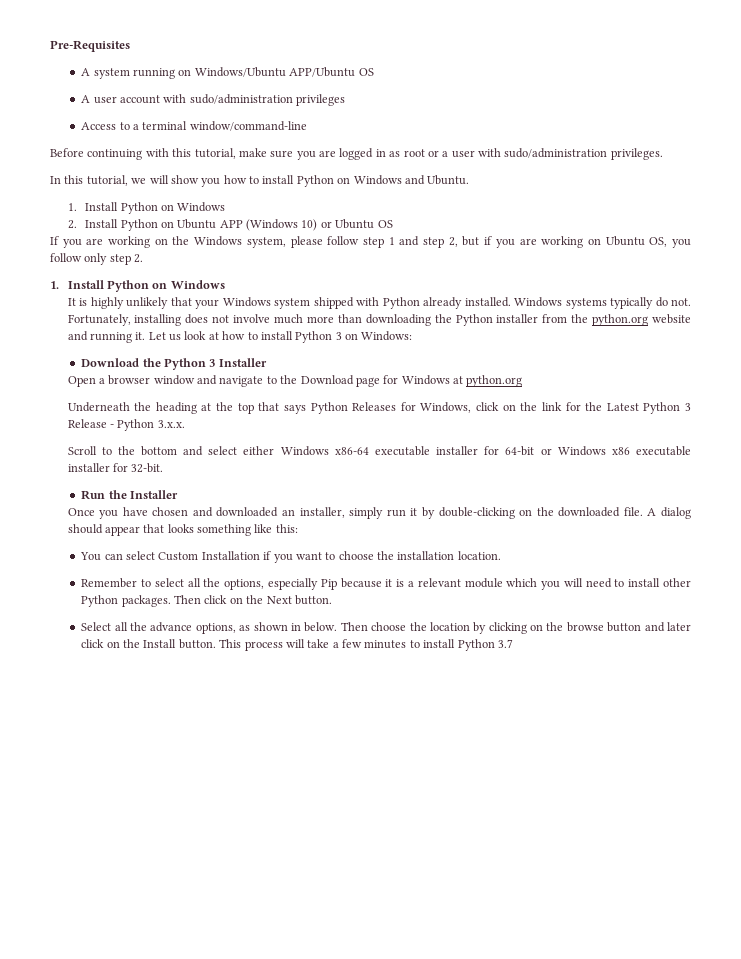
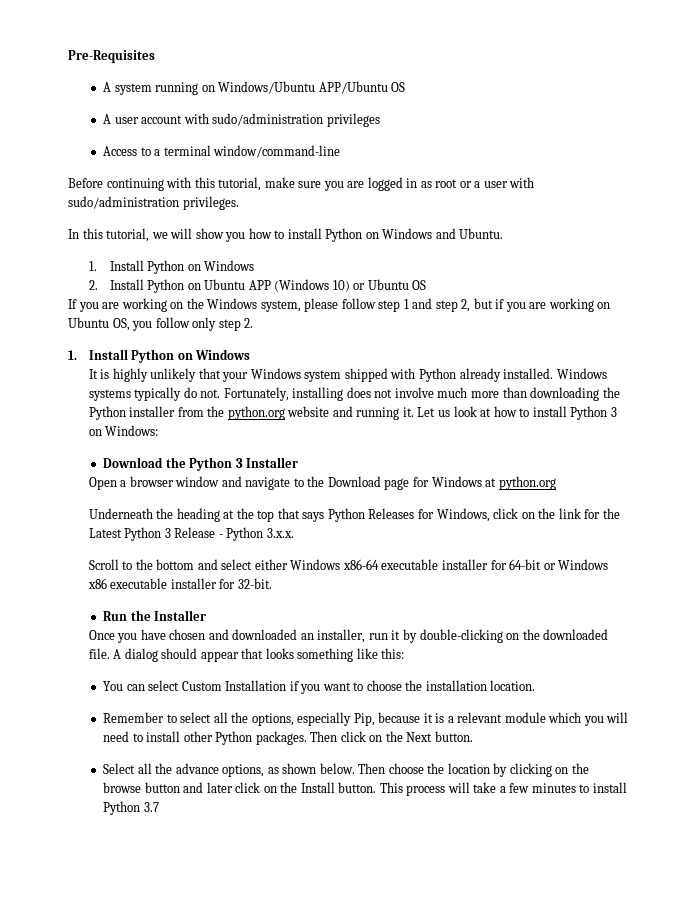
- Once you have chosen and downloaded an installer, simply run it by double-clicking on the downloaded file.
+ Once you have chosen and downloaded an installer, run it by double-clicking on the downloaded file.
- Remember to select all the options, especially Pip because it is a relevant module which you will need to install other Python packages.
+ Remember to select all the options, especially Pip, because it is a relevant module which you will need to install other Python packages.
- Select all the advance options, as shown in below.
+ Select all the advance options, as shown below.

